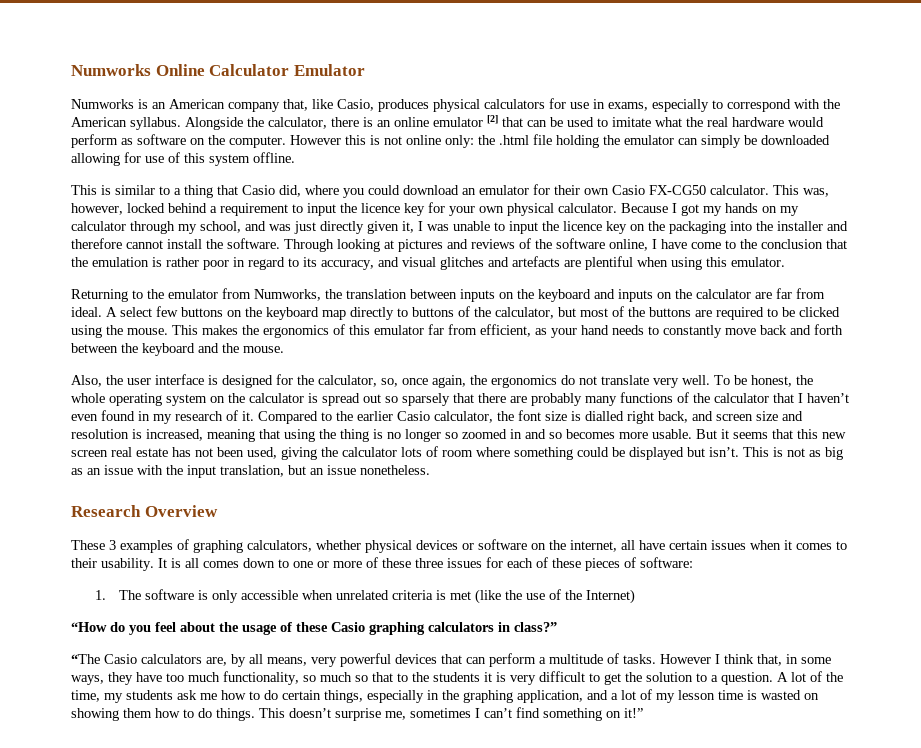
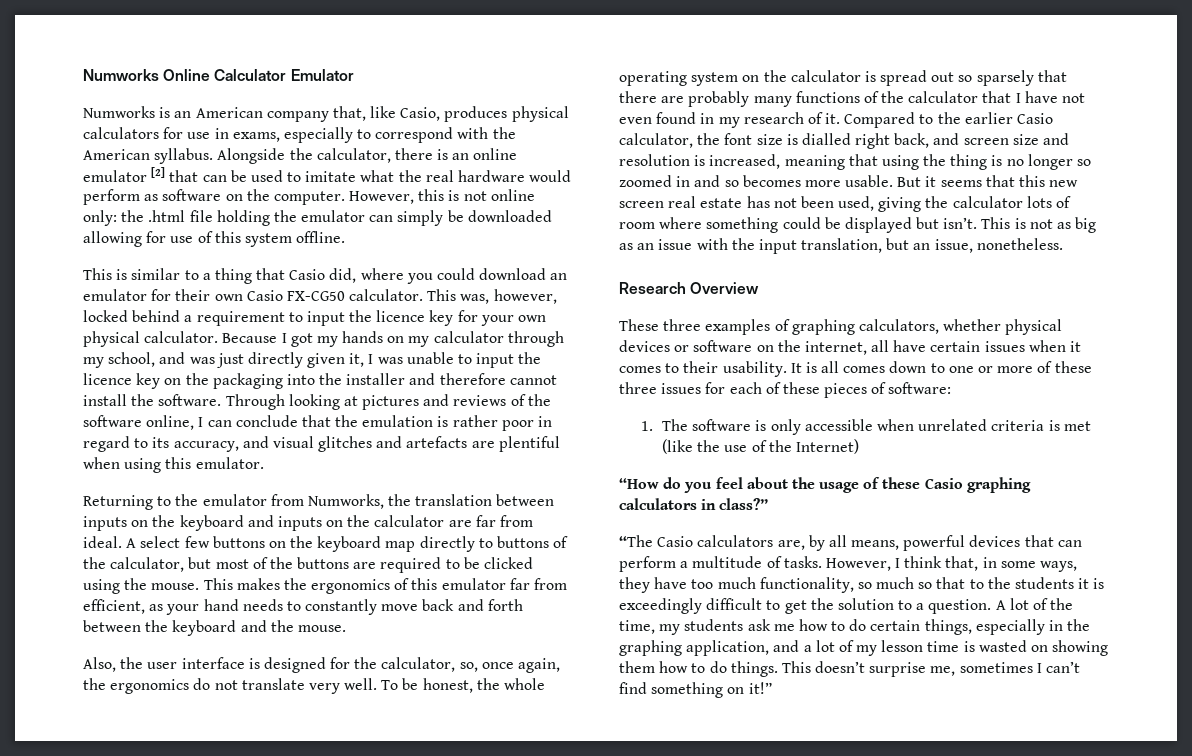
- However this is not online only: the .html file holding the emulator can simply be downloaded allowing for use of this system offline.
+ However, this is not online only: the .html file holding the emulator can simply be downloaded allowing for use of this system offline.
- Through looking at pictures and reviews of the software online, I have come to the conclusion that the emulation is rather poor in regard to its accuracy, and visual glitches and artefacts are plentiful when using this emulator.
+ Through looking at pictures and reviews of the software online, I can conclude that the emulation is rather poor in regard to its accuracy, and visual glitches and artefacts are plentiful when using this emulator.
- To be honest, the whole operating system on the calculator is spread out so sparsely that there are probably many functions of the calculator that I haven’t even found in my research of it.
+ To be honest, the whole operating system on the calculator is spread out so sparsely that there are probably many functions of the calculator that I have not even found in my research of it.
- This is not as big as an issue with the input translation, but an issue nonetheless.
+ This is not as big as an issue with the input translation, but an issue, nonetheless.
- These 3 examples of graphing calculators, whether physical devices or software on the internet, all have certain issues when it comes to their usability.
+ These three examples of graphing calculators, whether physical devices or software on the internet, all have certain issues when it comes to their usability.
- “The Casio calculators are, by all means, very powerful devices that can perform a multitude of tasks.
+ “The Casio calculators are, by all means, powerful devices that can perform a multitude of tasks.
- However I think that, in some ways, they have too much functionality, so much so that to the students it is very difficult to get the solution to a question.
+ However, I think that, in some ways, they have too much functionality, so much so that to the students it is exceedingly difficult to get the solution to a question.

